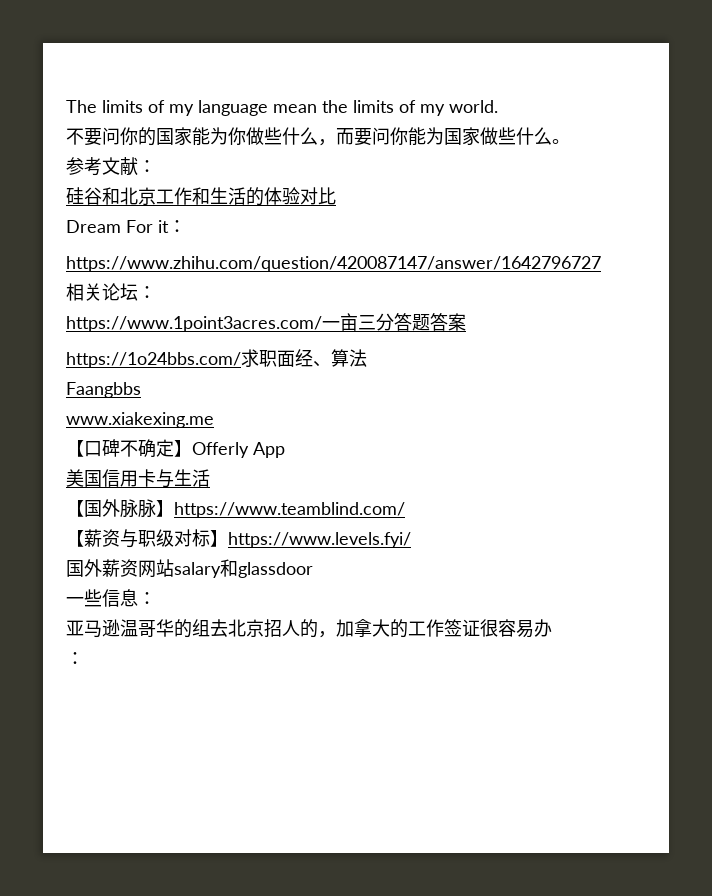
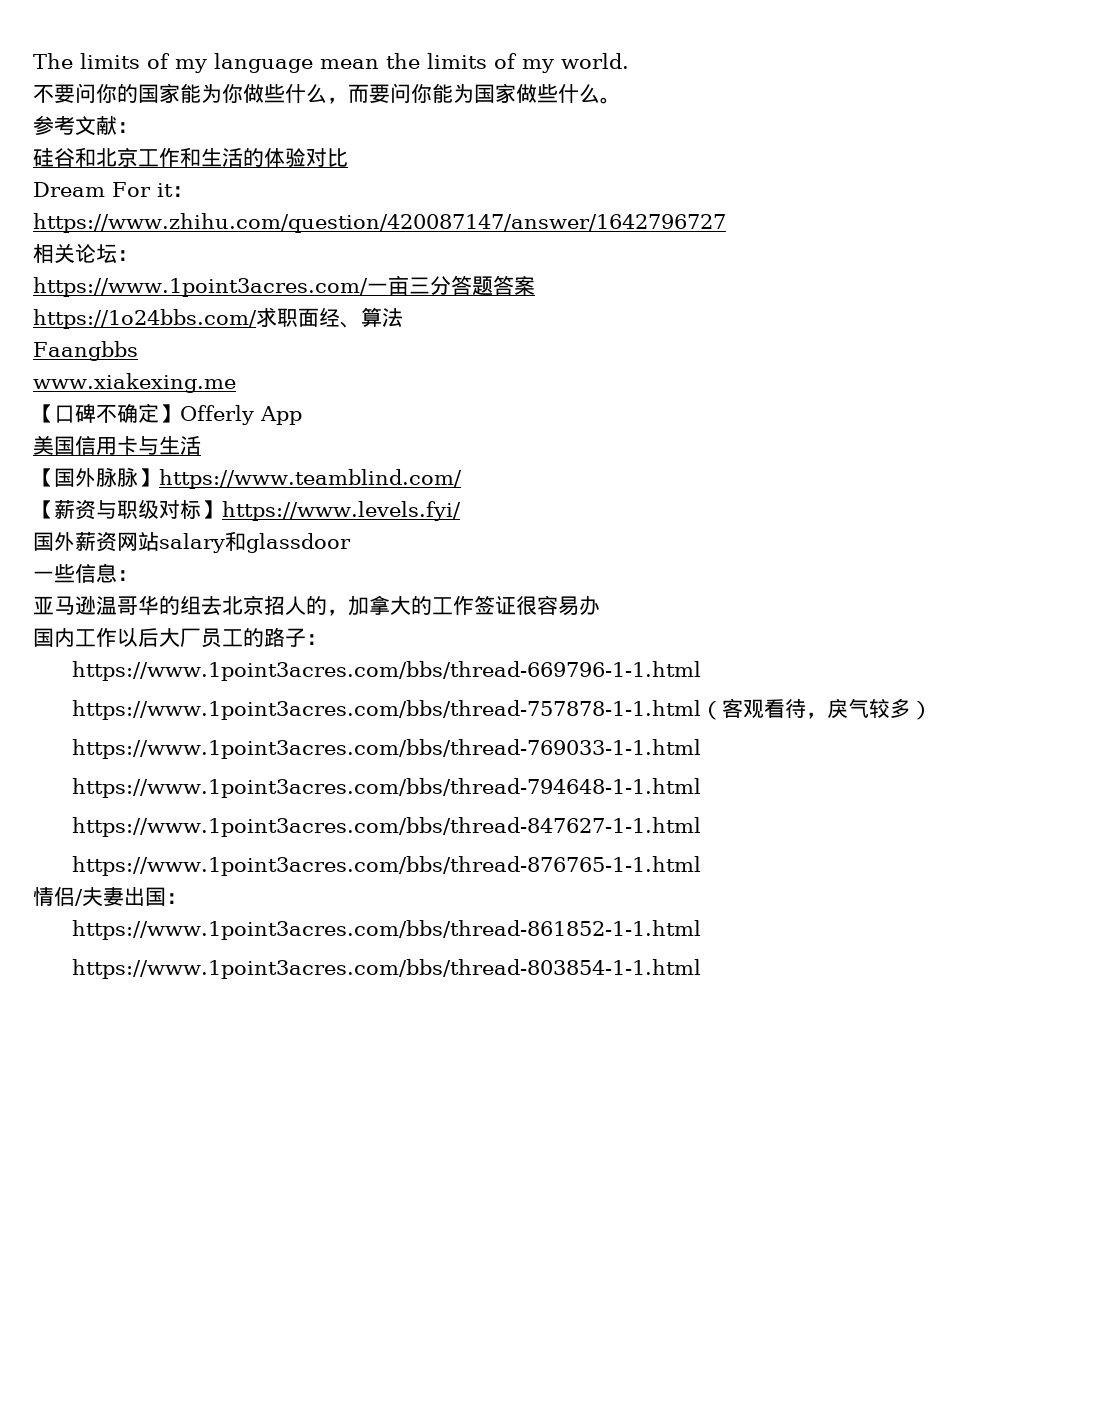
  亚马逊温哥华的组去北京招人的，加拿大的工作签证很容易办
- ：
+ 国内工作以后大厂员工的路子：
+ https://www.1point3acres.com/bbs/thread-669796-1-1.html
+ https://www.1point3acres.com/bbs/thread-757878-1-1.html（客观看待，戾气较多）
+ https://www.1point3acres.com/bbs/thread-769033-1-1.html
+ https://www.1point3acres.com/bbs/thread-794648-1-1.html
+ https://www.1point3acres.com/bbs/thread-847627-1-1.html
+ https://www.1point3acres.com/bbs/thread-876765-1-1.html
+ 情侣/夫妻出国：
+ https://www.1point3acres.com/bbs/thread-861852-1-1.html
+ https://www.1point3acres.com/bbs/thread-803854-1-1.html

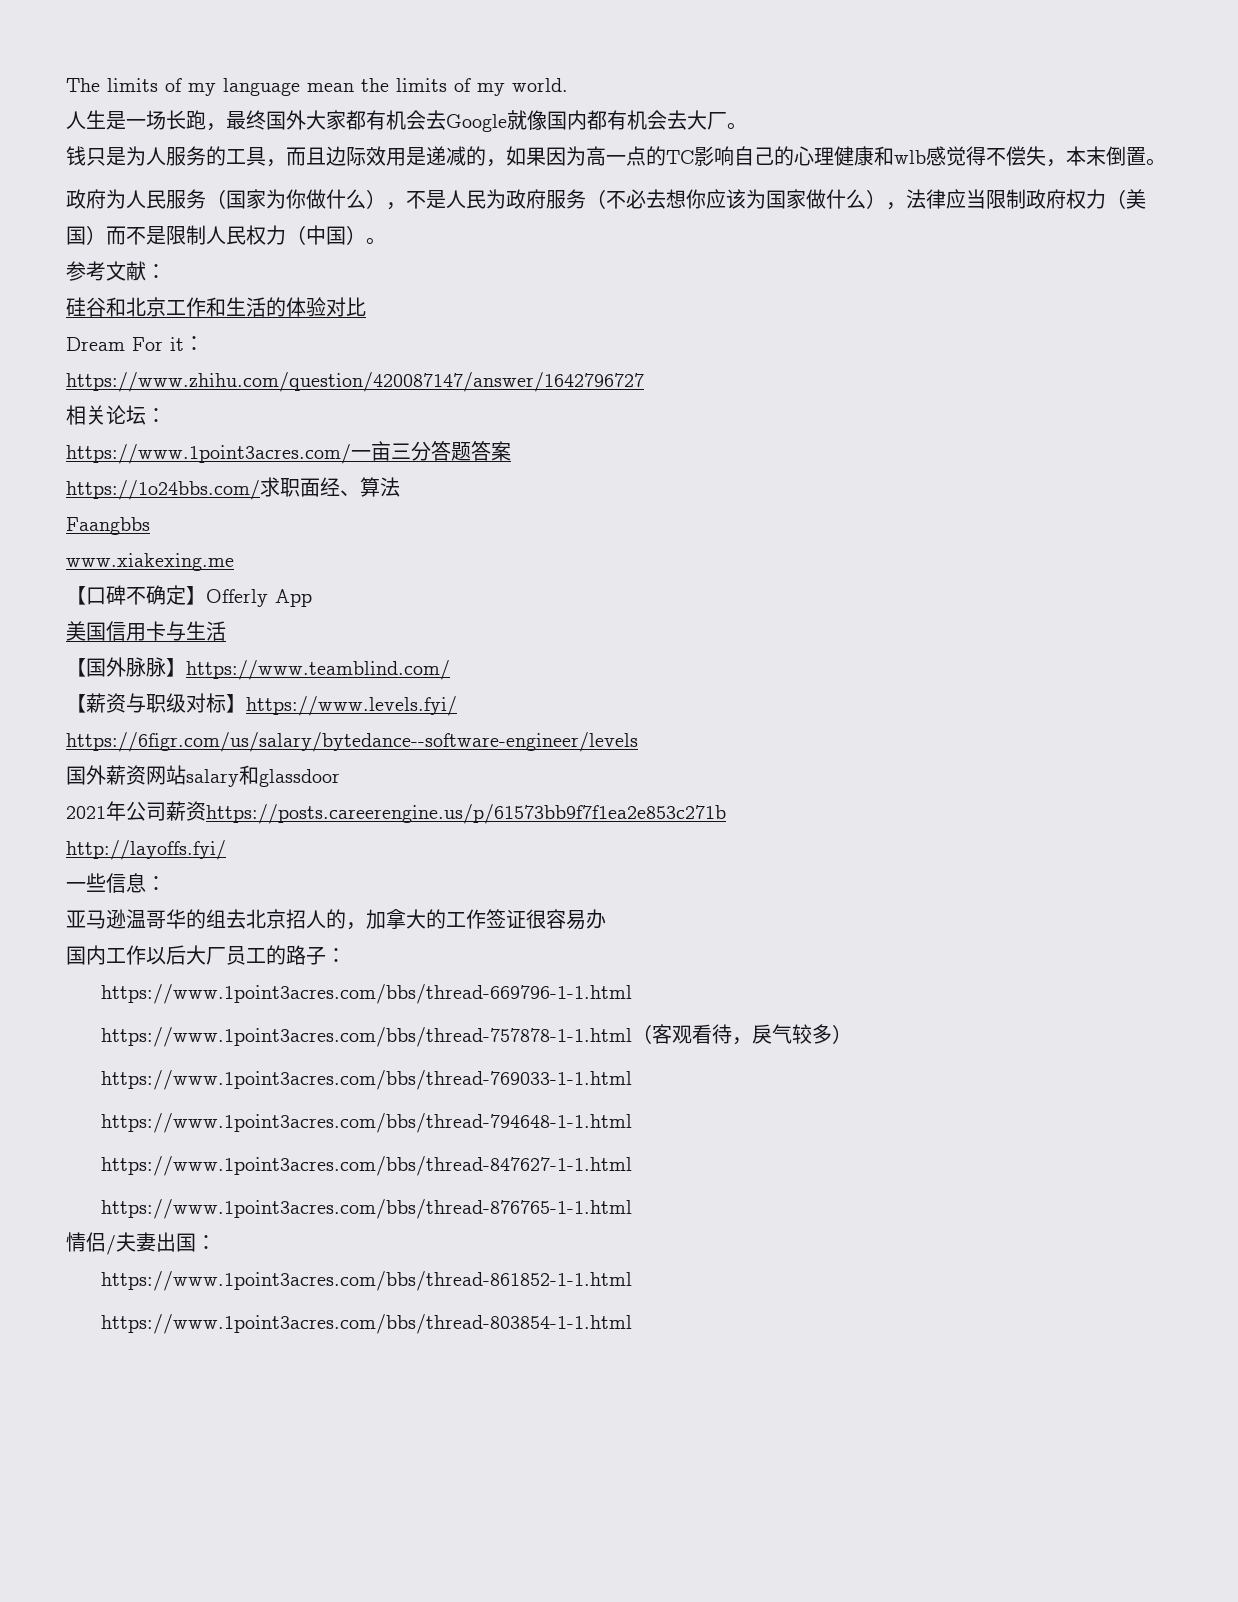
- 不要问你的国家能为你做些什么，而要问你能为国家做些什么。
+ 人生是一场长跑，最终国外大家都有机会去Google就像国内都有机会去大厂。
+ 钱只是为人服务的工具，而且边际效用是递减的，如果因为高一点的TC影响自己的心理健康和wlb感觉得不偿失，本末倒置。
+ 政府为人民服务（国家为你做什么），不是人民为政府服务（不必去想你应该为国家做什么），法律应当限制政府权力（美国）而不是限制人民权力（中国）。
+ https://6figr.com/us/salary/bytedance--software-engineer/levels
+ 2021年公司薪资https://posts.careerengine.us/p/61573bb9f7f1ea2e853c271b
+ http://layoffs.fyi/

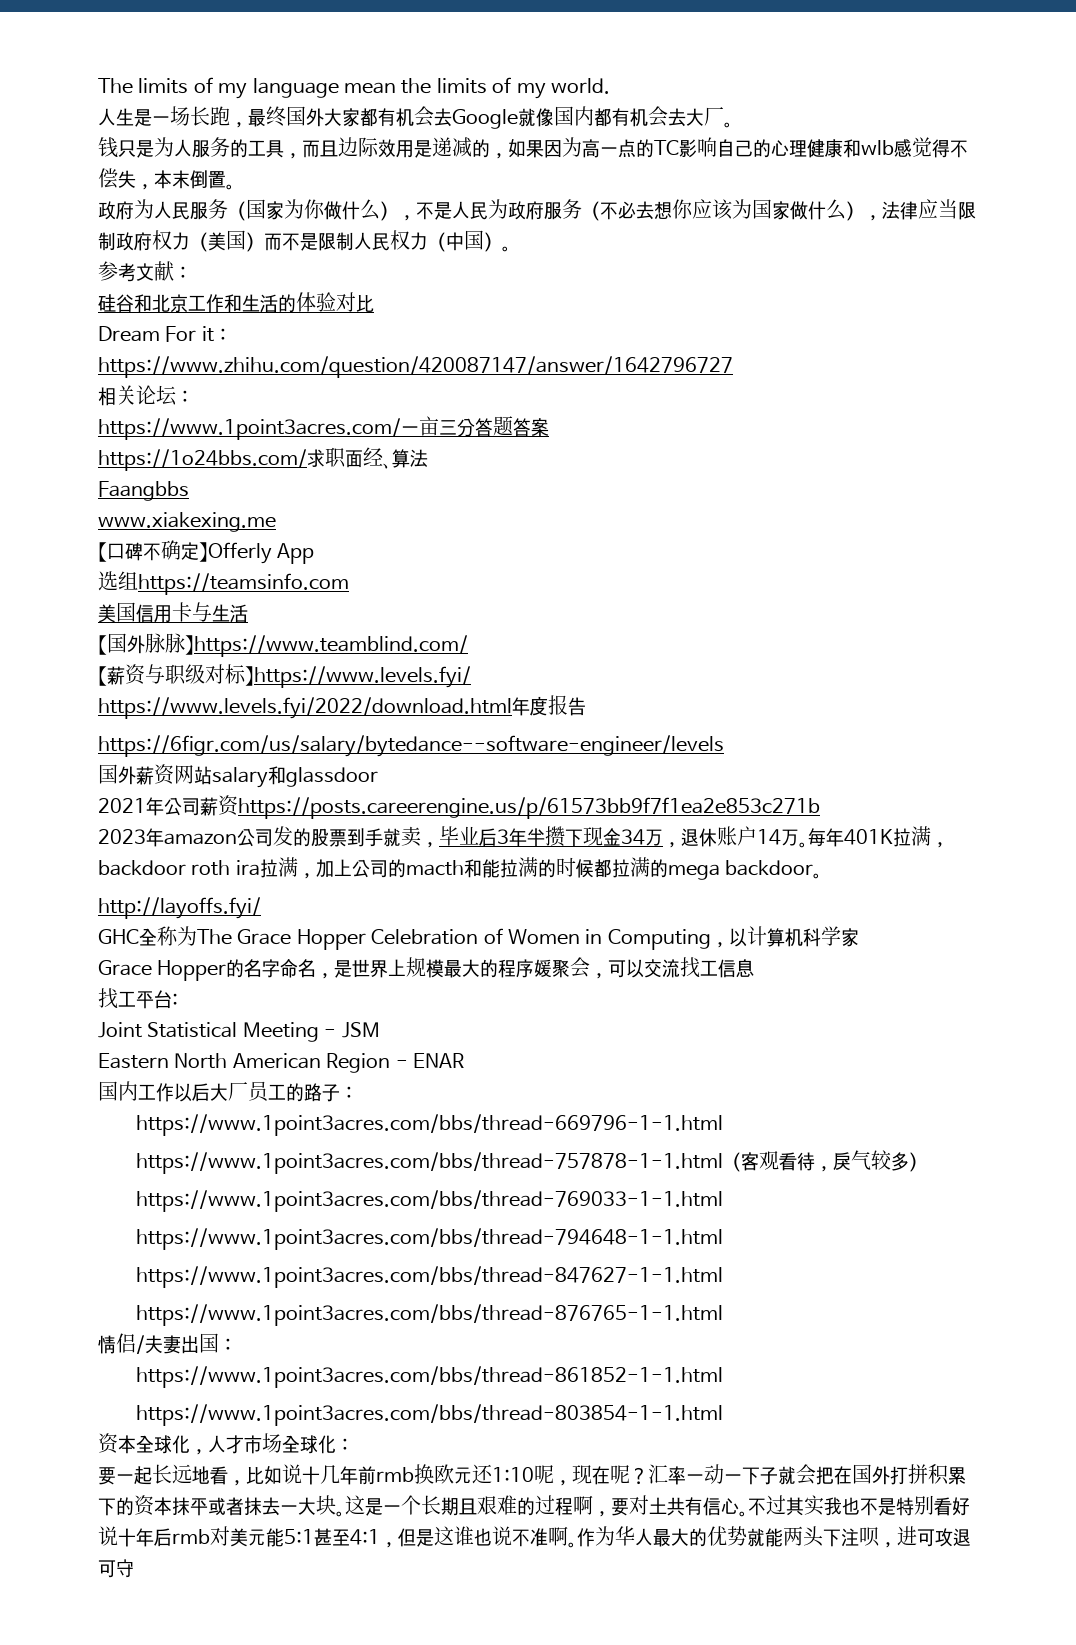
+ 选组https://teamsinfo.com
+ https://www.levels.fyi/2022/download.html年度报告
+ 2023年amazon公司发的股票到手就卖，毕业后3年半攒下现金34万，退休账户14万。每年401K拉满，backdoor roth ira拉满，加上公司的macth和能拉满的时候都拉满的mega backdoor。
  http://layoffs.fyi/
- 一些信息：
- 亚马逊温哥华的组去北京招人的，加拿大的工作签证很容易办
+ GHC全称为The Grace Hopper Celebration of Women in Computing，以计算机科学家
+ Grace Hopper的名字命名，是世界上规模最大的程序媛聚会，可以交流找工信息
+ 找工平台:
+ Joint Statistical Meeting - JSM
+ Eastern North American Region - ENAR
+ 资本全球化，人才市场全球化：
+ 要一起长远地看，比如说十几年前rmb换欧元还1:10呢，现在呢？汇率一动一下子就会把在国外打拼积累下的资本抹平或者抹去一大块。这是一个长期且艰难的过程啊，要对土共有信心。不过其实我也不是特别看好说十年后rmb对美元能5:1甚至4:1，但是这谁也说不准啊。作为华人最大的优势就能两头下注呗，进可攻退可守

